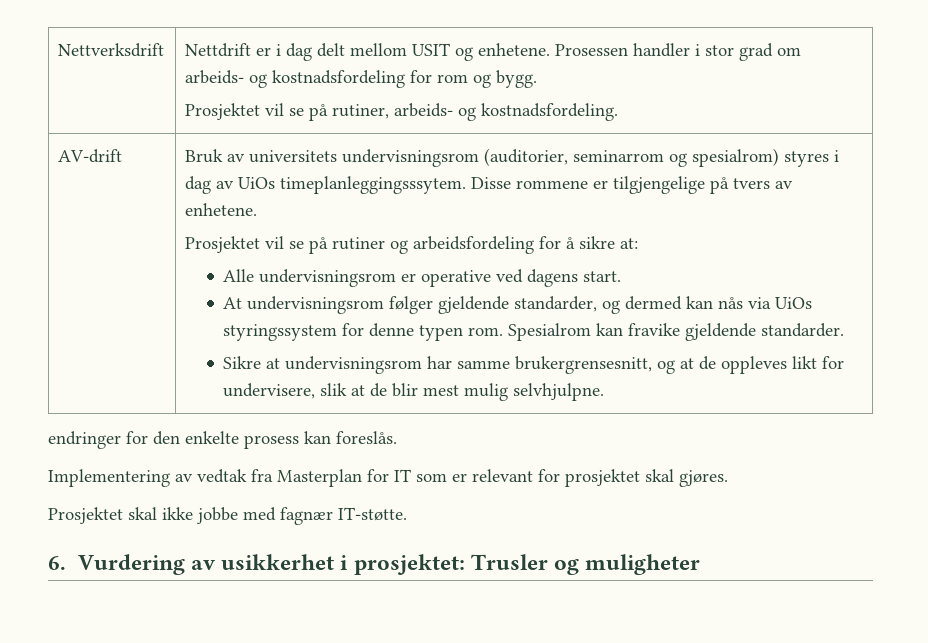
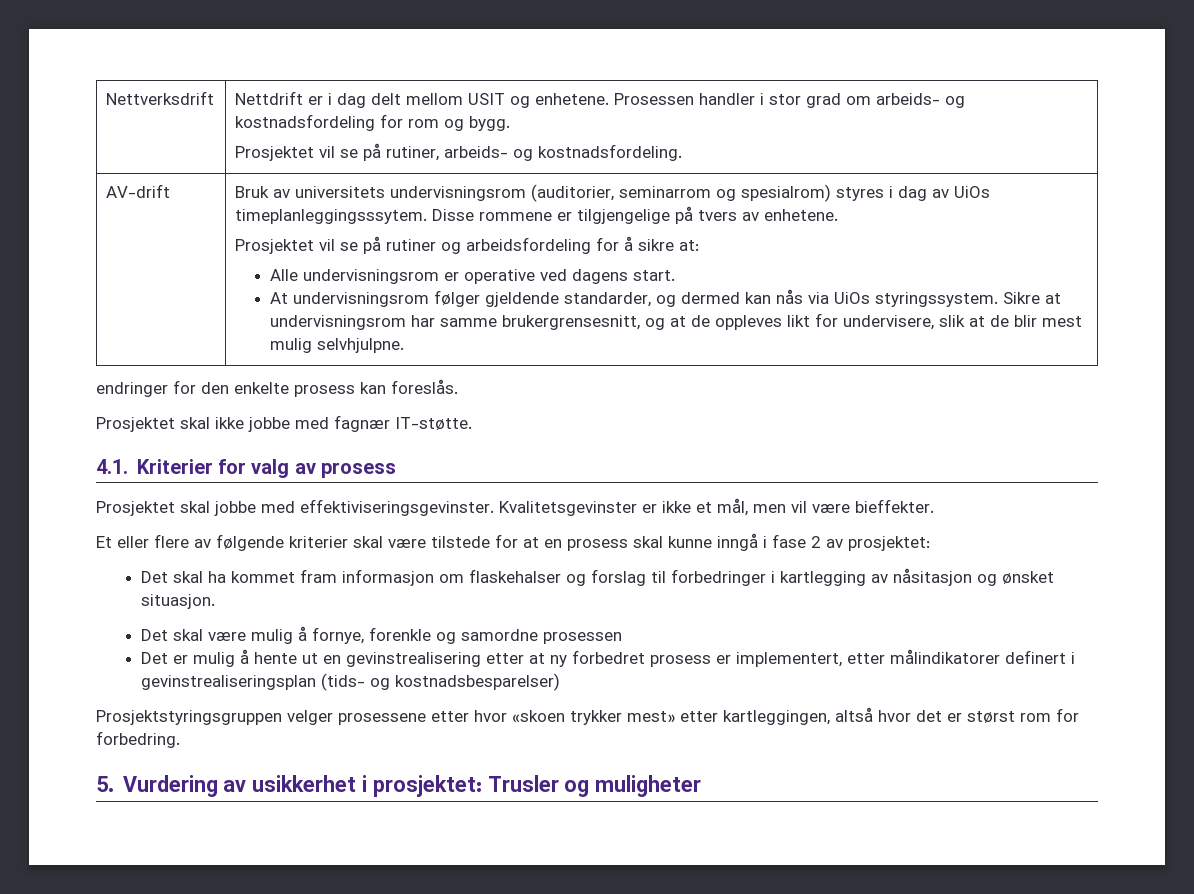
- At undervisningsrom følger gjeldende standarder, og dermed kan nås via UiOs styringssystem for denne typen rom. Spesialrom kan fravike gjeldende standarder.
- Sikre at undervisningsrom har samme brukergrensesnitt, og at de oppleves likt for undervisere, slik at de blir mest mulig selvhjulpne.
+ At undervisningsrom følger gjeldende standarder, og dermed kan nås via UiOs styringssystem. Sikre at undervisningsrom har samme brukergrensesnitt, og at de oppleves likt for undervisere, slik at de blir mest mulig selvhjulpne.
- Implementering av vedtak fra Masterplan for IT som er relevant for prosjektet skal gjøres.
- 6. Vurdering av usikkerhet i prosjektet: Trusler og muligheter
+ 4.1. Kriterier for valg av prosess
+ Prosjektet skal jobbe med effektiviseringsgevinster. Kvalitetsgevinster er ikke et mål, men vil være bieffekter.
+ Et eller flere av følgende kriterier skal være tilstede for at en prosess skal kunne inngå i fase 2 av prosjektet:
+ Det skal ha kommet fram informasjon om flaskehalser og forslag til forbedringer i kartlegging av nåsitasjon og ønsket situasjon.
+ Det skal være mulig å fornye, forenkle og samordne prosessen
+ Det er mulig å hente ut en gevinstrealisering etter at ny forbedret prosess er implementert, etter målindikatorer definert i gevinstrealiseringsplan (tids- og kostnadsbesparelser)
+ Prosjektstyringsgruppen velger prosessene etter hvor «skoen trykker mest» etter kartleggingen, altså hvor det er størst rom for forbedring.
+ 5. Vurdering av usikkerhet i prosjektet: Trusler og muligheter

